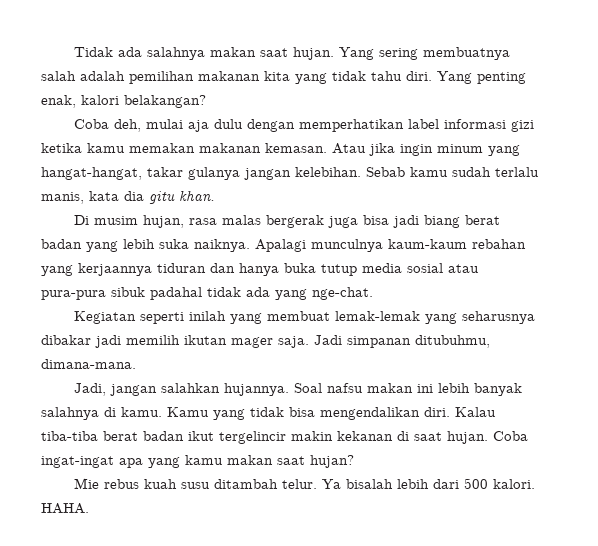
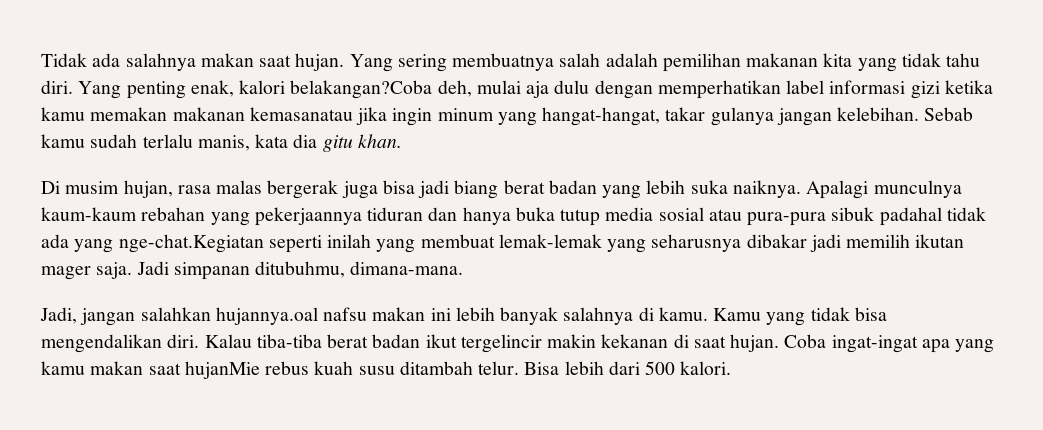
- Yang penting enak, kalori belakangan?
- Coba deh, mulai aja dulu dengan memperhatikan label informasi gizi ketika kamu memakan makanan kemasan. Atau jika ingin minum yang hangat-hangat, takar gulanya jangan kelebihan.
+ Yang penting enak, kalori belakangan?Coba deh, mulai aja dulu dengan memperhatikan label informasi gizi ketika kamu memakan makanan kemasanatau jika ingin minum yang hangat-hangat, takar gulanya jangan kelebihan.
- Apalagi munculnya kaum-kaum rebahan yang kerjaannya tiduran dan hanya buka tutup media sosial atau pura-pura sibuk padahal tidak ada yang nge-chat.
- Kegiatan seperti inilah yang membuat lemak-lemak yang seharusnya dibakar jadi memilih ikutan mager saja.
+ Apalagi munculnya kaum-kaum rebahan yang pekerjaannya tiduran dan hanya buka tutup media sosial atau pura-pura sibuk padahal tidak ada yang nge-chat.Kegiatan seperti inilah yang membuat lemak-lemak yang seharusnya dibakar jadi memilih ikutan mager saja.
- Jadi, jangan salahkan hujannya. Soal nafsu makan ini lebih banyak salahnya di kamu.
+ Jadi, jangan salahkan hujannya.oal nafsu makan ini lebih banyak salahnya di kamu.
- Coba ingat-ingat apa yang kamu makan saat hujan?
- Mie rebus kuah susu ditambah telur.
+ Coba ingat-ingat apa yang kamu makan saat hujanMie rebus kuah susu ditambah telur.
- Ya bisalah lebih dari 500 kalori. HAHA.
+ Bisa lebih dari 500 kalori.

